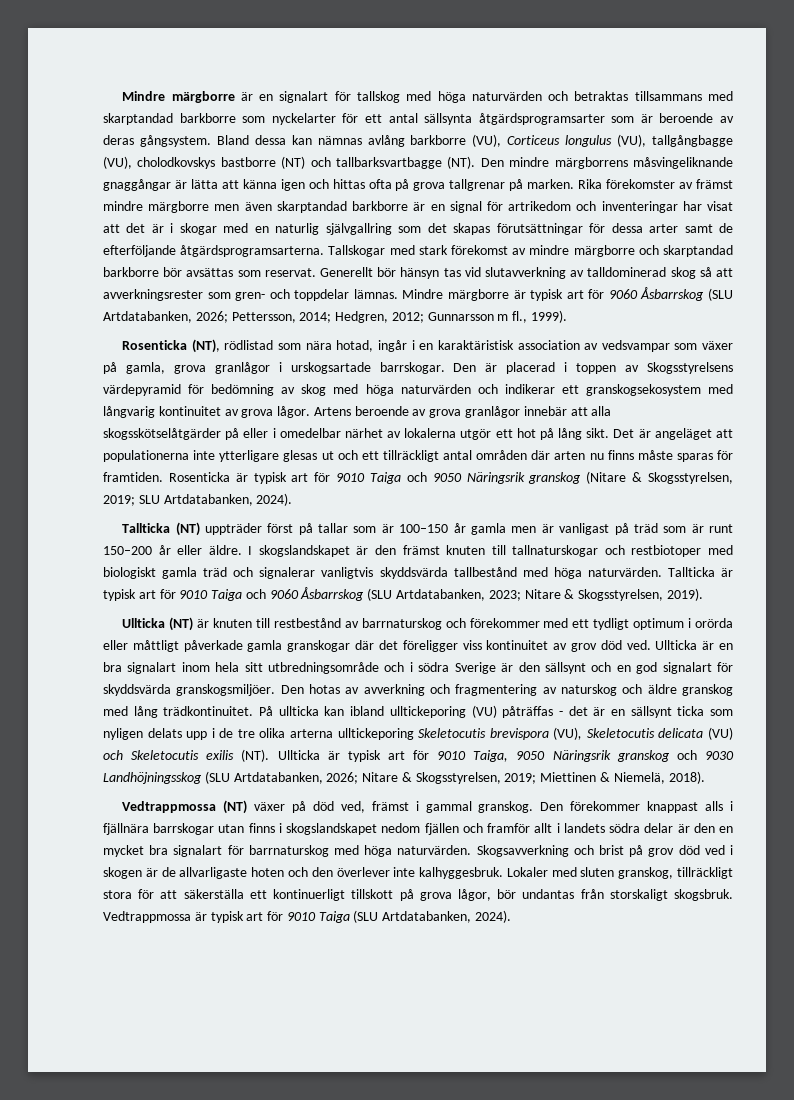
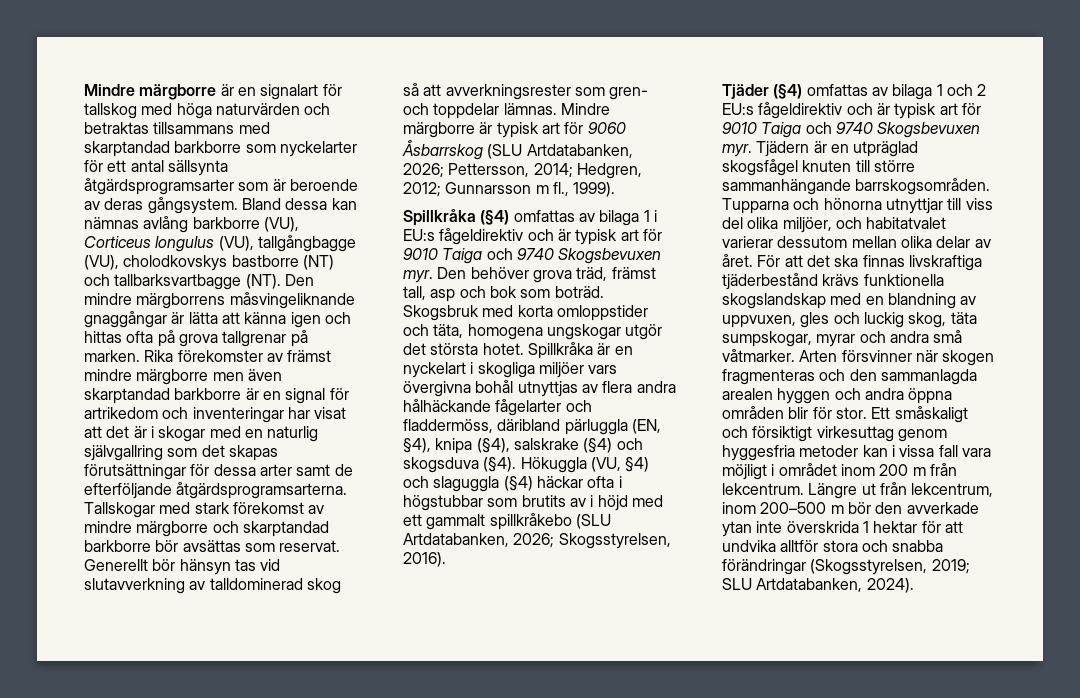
- Rosenticka (NT), rödlistad som nära hotad, ingår i en karaktäristisk association av vedsvampar som växer på gamla, grova granlågor i urskogsartade barrskogar. Den är placerad i toppen av Skogsstyrelsens värdepyramid för bedömning av skog med höga naturvärden och indikerar ett granskogsekosystem med långvarig kontinuitet av grova lågor. Artens beroende av grova granlågor innebär att alla skogsskötselåtgärder på eller i omedelbar närhet av lokalerna utgör ett hot på lång sikt. Det är angeläget att populationerna inte ytterligare glesas ut och ett tillräckligt antal områden där arten nu finns måste sparas för framtiden. Rosenticka är typisk art för 9010 Taiga och 9050 Näringsrik granskog (Nitare & Skogsstyrelsen, 2019; SLU Artdatabanken, 2024).
- Tallticka (NT) uppträder först på tallar som är 100–150 år gamla men är vanligast på träd som är runt 150–200 år eller äldre. I skogslandskapet är den främst knuten till tallnaturskogar och restbiotoper med biologiskt gamla träd och signalerar vanligtvis skyddsvärda tallbestånd med höga naturvärden. Tallticka är typisk art för 9010 Taiga och 9060 Åsbarrskog (SLU Artdatabanken, 2023; Nitare & Skogsstyrelsen, 2019).
- Ullticka (NT) är knuten till restbestånd av barrnaturskog och förekommer med ett tydligt optimum i orörda eller måttligt påverkade gamla granskogar där det föreligger viss kontinuitet av grov död ved. Ullticka är en bra signalart inom hela sitt utbredningsområde och i södra Sverige är den sällsynt och en god signalart för skyddsvärda granskogsmiljöer. Den hotas av avverkning och fragmentering av naturskog och äldre granskog med lång trädkontinuitet. På ullticka kan ibland ulltickeporing (VU) påträffas - det är en sällsynt ticka som nyligen delats upp i de tre olika arterna ulltickeporing Skeletocutis brevispora (VU), Skeletocutis delicata (VU) och Skeletocutis exilis (NT). Ullticka är typisk art för 9010 Taiga, 9050 Näringsrik granskog och 9030 Landhöjningsskog (SLU Artdatabanken, 2026; Nitare & Skogsstyrelsen, 2019; Miettinen & Niemelä, 2018).
- Vedtrappmossa (NT) växer på död ved, främst i gammal granskog. Den förekommer knappast alls i fjällnära barrskogar utan finns i skogslandskapet nedom fjällen och framför allt i landets södra delar är den en mycket bra signalart för barrnaturskog med höga naturvärden. Skogsavverkning och brist på grov död ved i skogen är de allvarligaste hoten och den överlever inte kalhyggesbruk. Lokaler med sluten granskog, tillräckligt stora för att säkerställa ett kontinuerligt tillskott på grova lågor, bör undantas från storskaligt skogsbruk. Vedtrappmossa är typisk art för 9010 Taiga (SLU Artdatabanken, 2024).
+ Spillkråka (§4) omfattas av bilaga 1 i EU:s fågeldirektiv och är typisk art för 9010 Taiga och 9740 Skogsbevuxen myr. Den behöver grova träd, främst tall, asp och bok som boträd. Skogsbruk med korta omloppstider och täta, homogena ungskogar utgör det största hotet. Spillkråka är en nyckelart i skogliga miljöer vars övergivna bohål utnyttjas av flera andra hålhäckande fågelarter och fladdermöss, däribland pärluggla (EN, §4), knipa (§4), salskrake (§4) och skogsduva (§4). Hökuggla (VU, §4) och slaguggla (§4) häckar ofta i högstubbar som brutits av i höjd med ett gammalt spillkråkebo (SLU Artdatabanken, 2026; Skogsstyrelsen, 2016).
+ Tjäder (§4) omfattas av bilaga 1 och 2 EU:s fågeldirektiv och är typisk art för 9010 Taiga och 9740 Skogsbevuxen myr. Tjädern är en utpräglad skogsfågel knuten till större sammanhängande barrskogsområden. Tupparna och hönorna utnyttjar till viss del olika miljöer, och habitatvalet varierar dessutom mellan olika delar av året. För att det ska finnas livskraftiga tjäderbestånd krävs funktionella skogslandskap med en blandning av uppvuxen, gles och luckig skog, täta sumpskogar, myrar och andra små våtmarker. Arten försvinner när skogen fragmenteras och den sammanlagda arealen hyggen och andra öppna områden blir för stor. Ett småskaligt och försiktigt virkesuttag genom hyggesfria metoder kan i vissa fall vara möjligt i området inom 200 m från lekcentrum. Längre ut från lekcentrum, inom 200–500 m bör den avverkade ytan inte överskrida 1 hektar för att undvika alltför stora och snabba förändringar (Skogsstyrelsen, 2019; SLU Artdatabanken, 2024).

